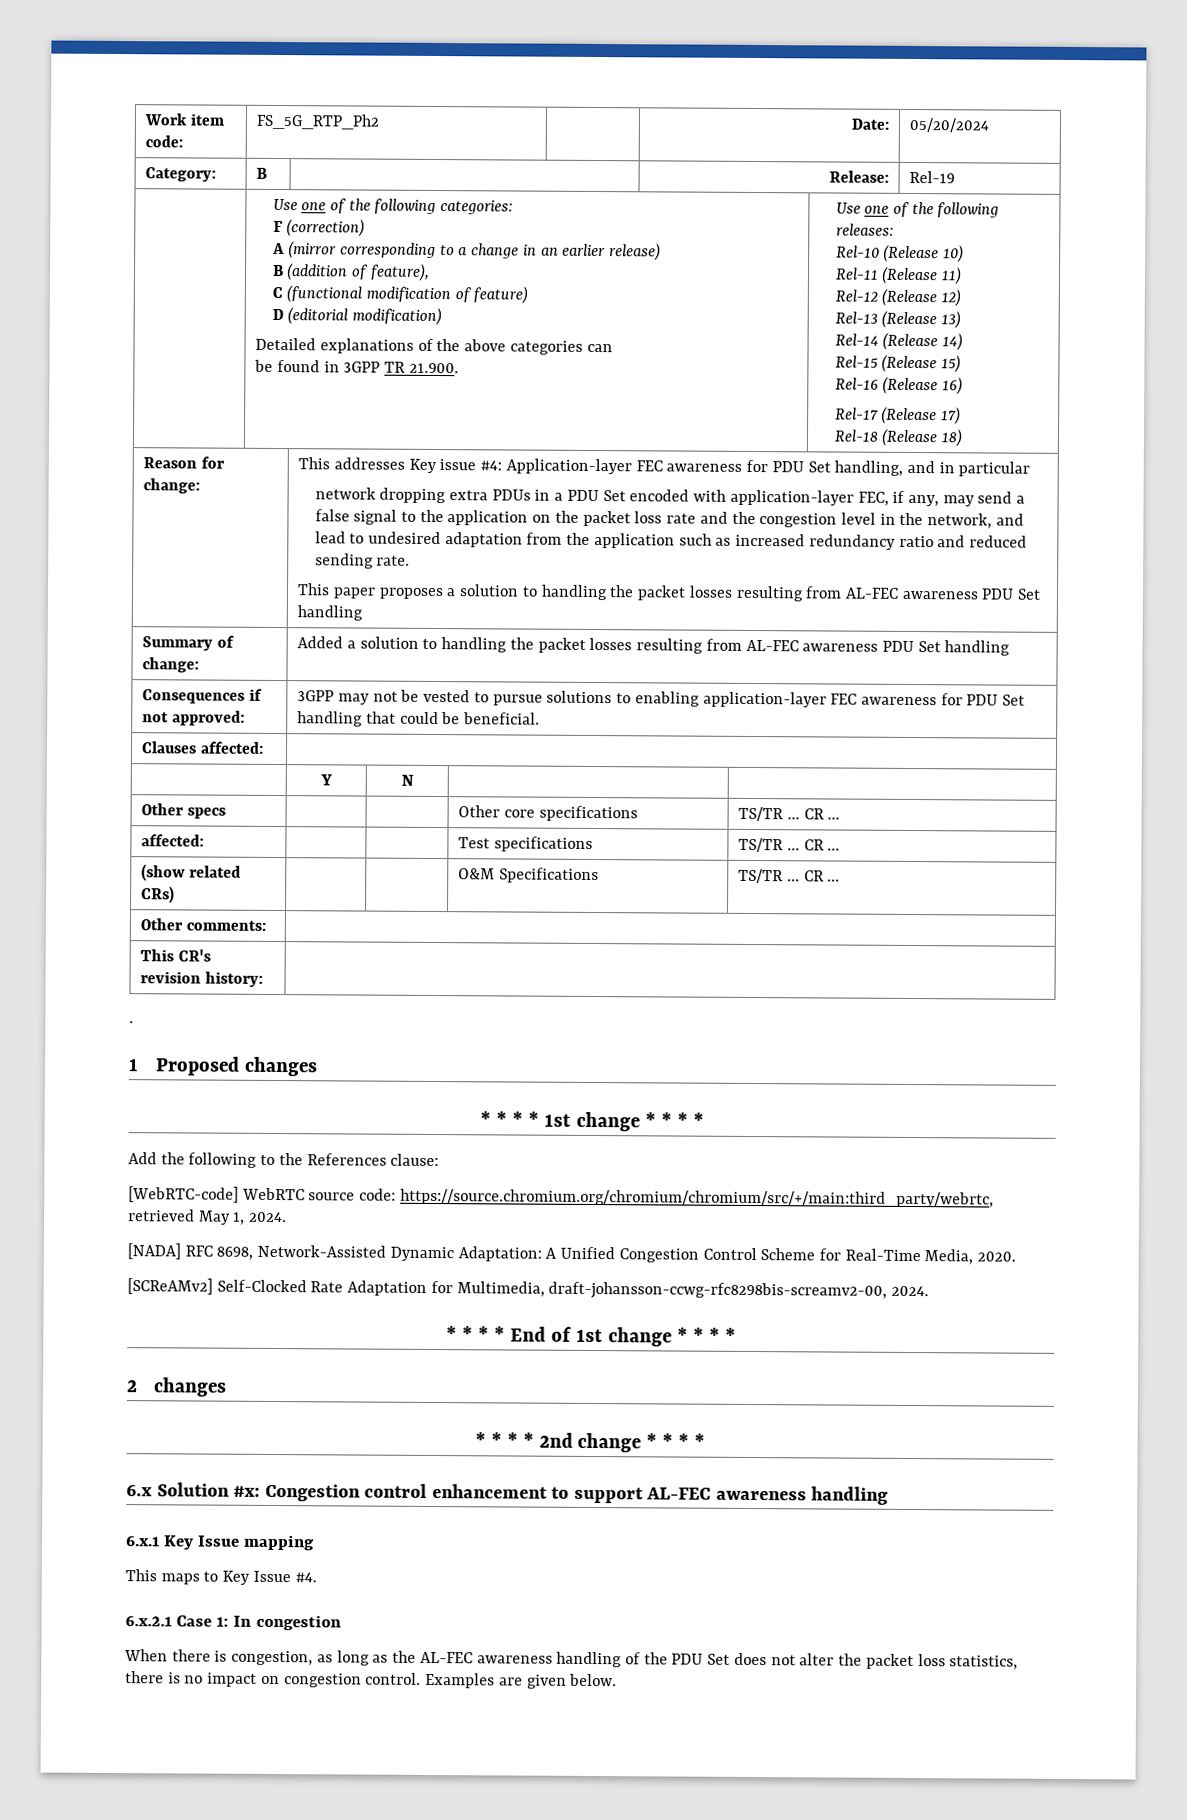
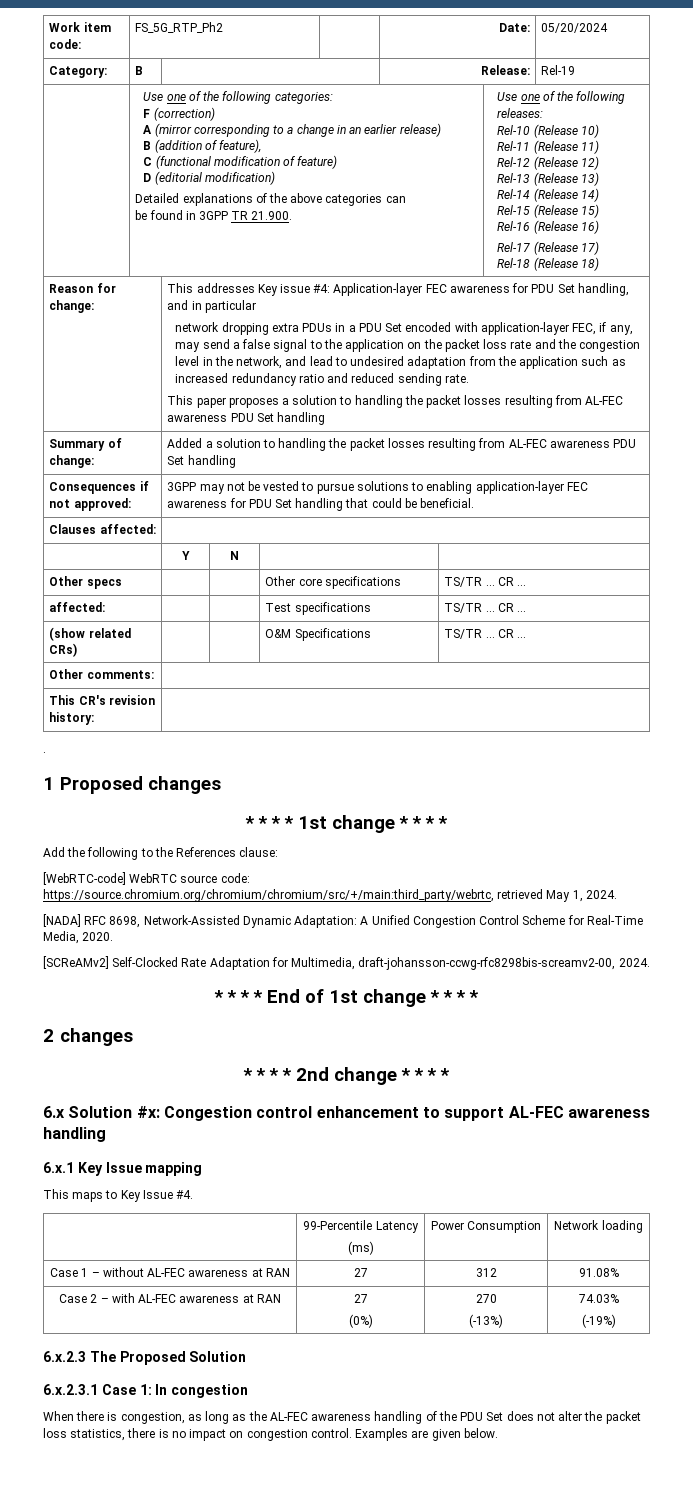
- 6.x.2.1 Case 1: In congestion
+ | 99-Percentile Latency
+ (ms) | Power Consumption | Network loading
+ Case 1 – without AL-FEC awareness at RAN | 27 | 312 | 91.08%
+ Case 2 – with AL-FEC awareness at RAN | 27
+ (0%) | 270
+ (-13%) | 74.03%
+ (-19%)
+ 6.x.2.3 The Proposed Solution
+ 6.x.2.3.1 Case 1: In congestion

